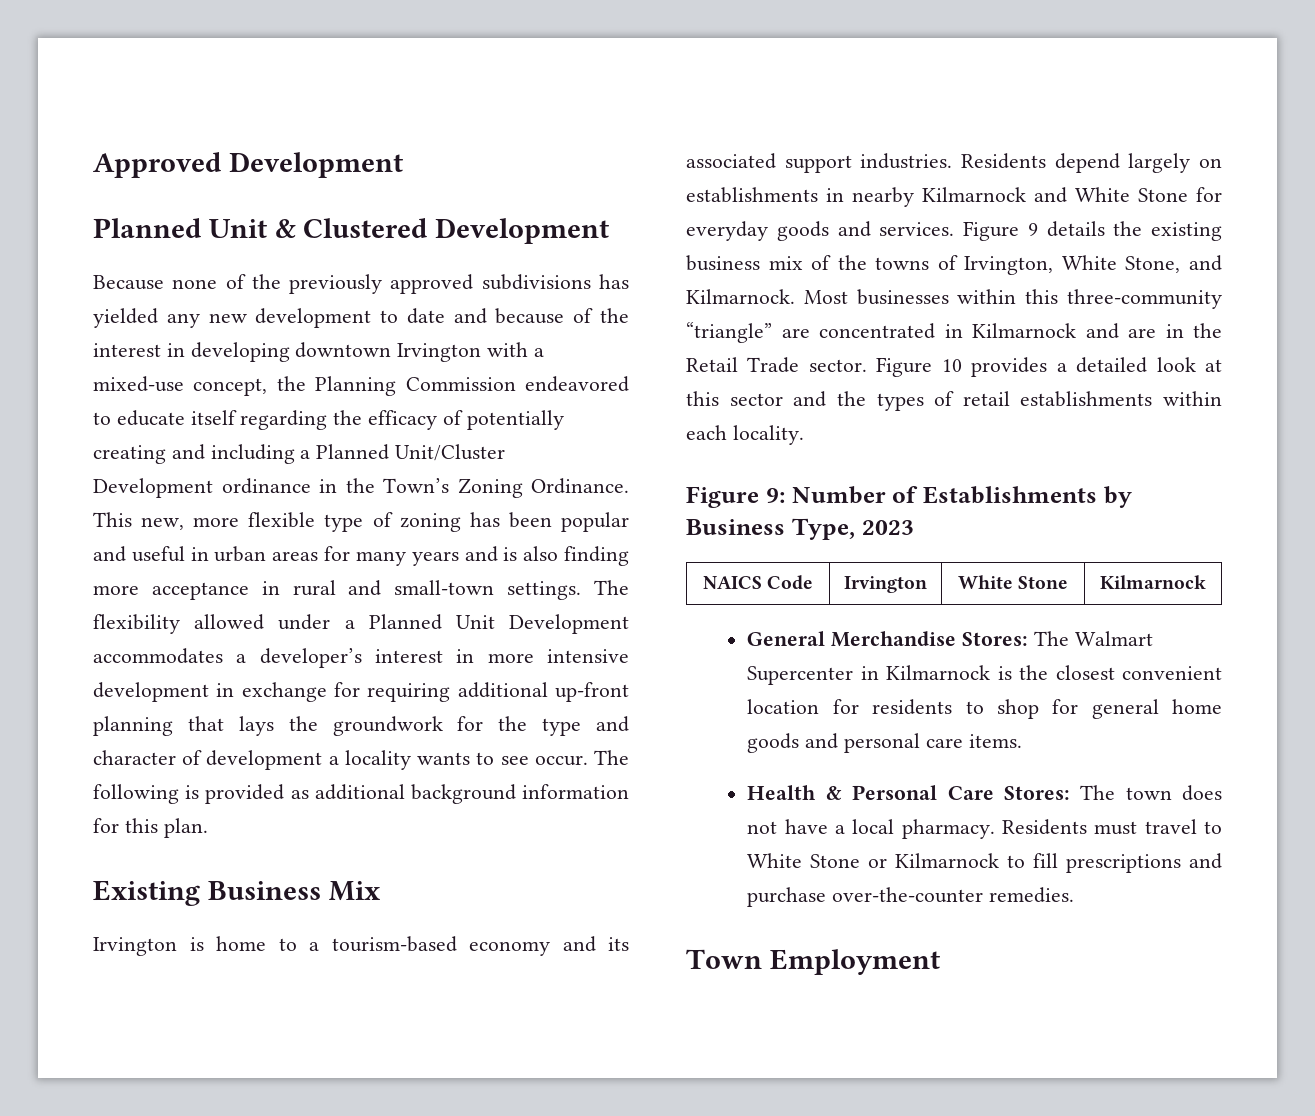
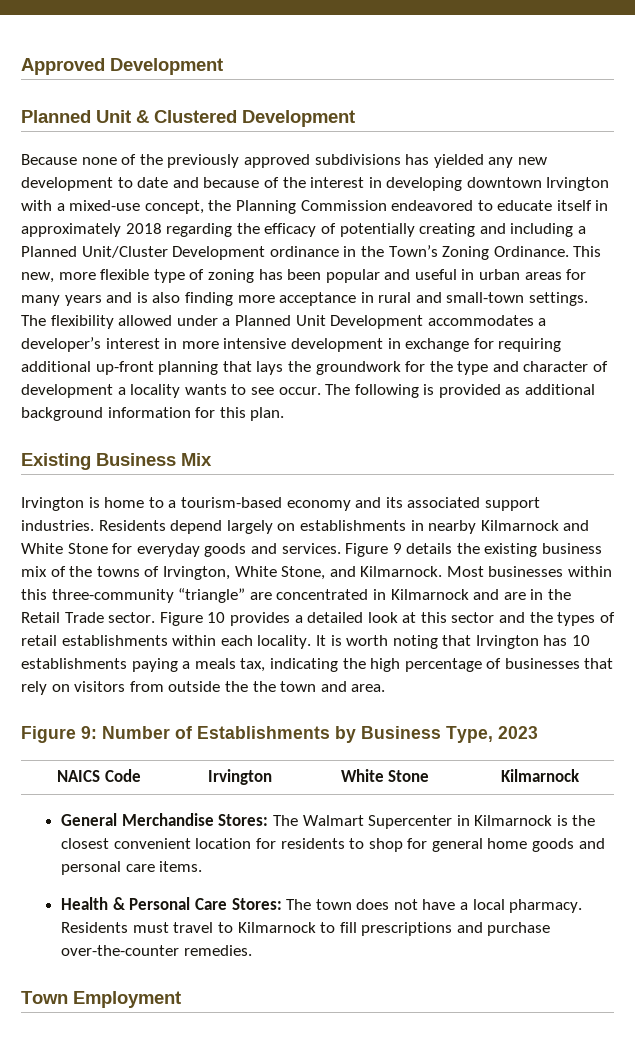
- Because none of the previously approved subdivisions has yielded any new development to date and because of the interest in developing downtown Irvington with a mixed-use concept, the Planning Commission endeavored to educate itself regarding the efficacy of potentially creating and including a Planned Unit/Cluster Development ordinance in the Town’s Zoning Ordinance.
+ Because none of the previously approved subdivisions has yielded any new development to date and because of the interest in developing downtown Irvington with a mixed-use concept, the Planning Commission endeavored to educate itself in approximately 2018 regarding the efficacy of potentially creating and including a Planned Unit/Cluster Development ordinance in the Town’s Zoning Ordinance.
+ It is worth noting that Irvington has 10 establishments paying a meals tax, indicating the high percentage of businesses that rely on visitors from outside the the town and area.
- Residents must travel to White Stone or Kilmarnock to fill prescriptions and purchase over-the-counter remedies.
+ Residents must travel to Kilmarnock to fill prescriptions and purchase over-the-counter remedies.

